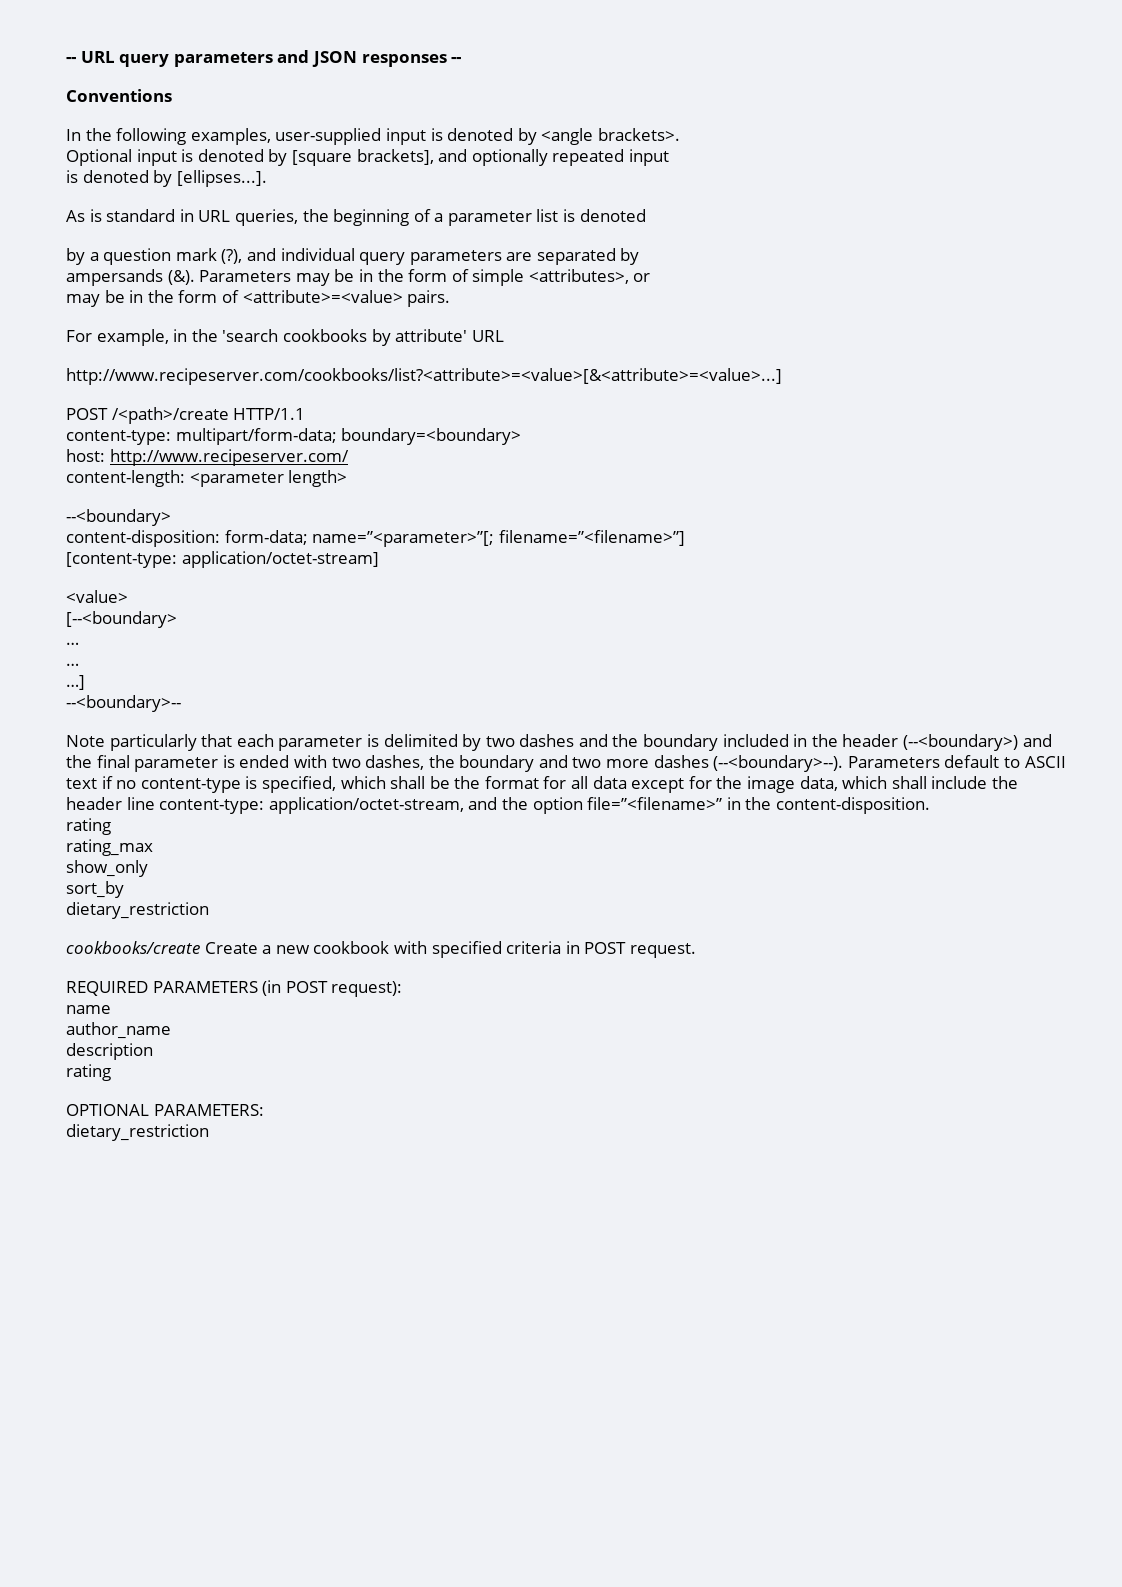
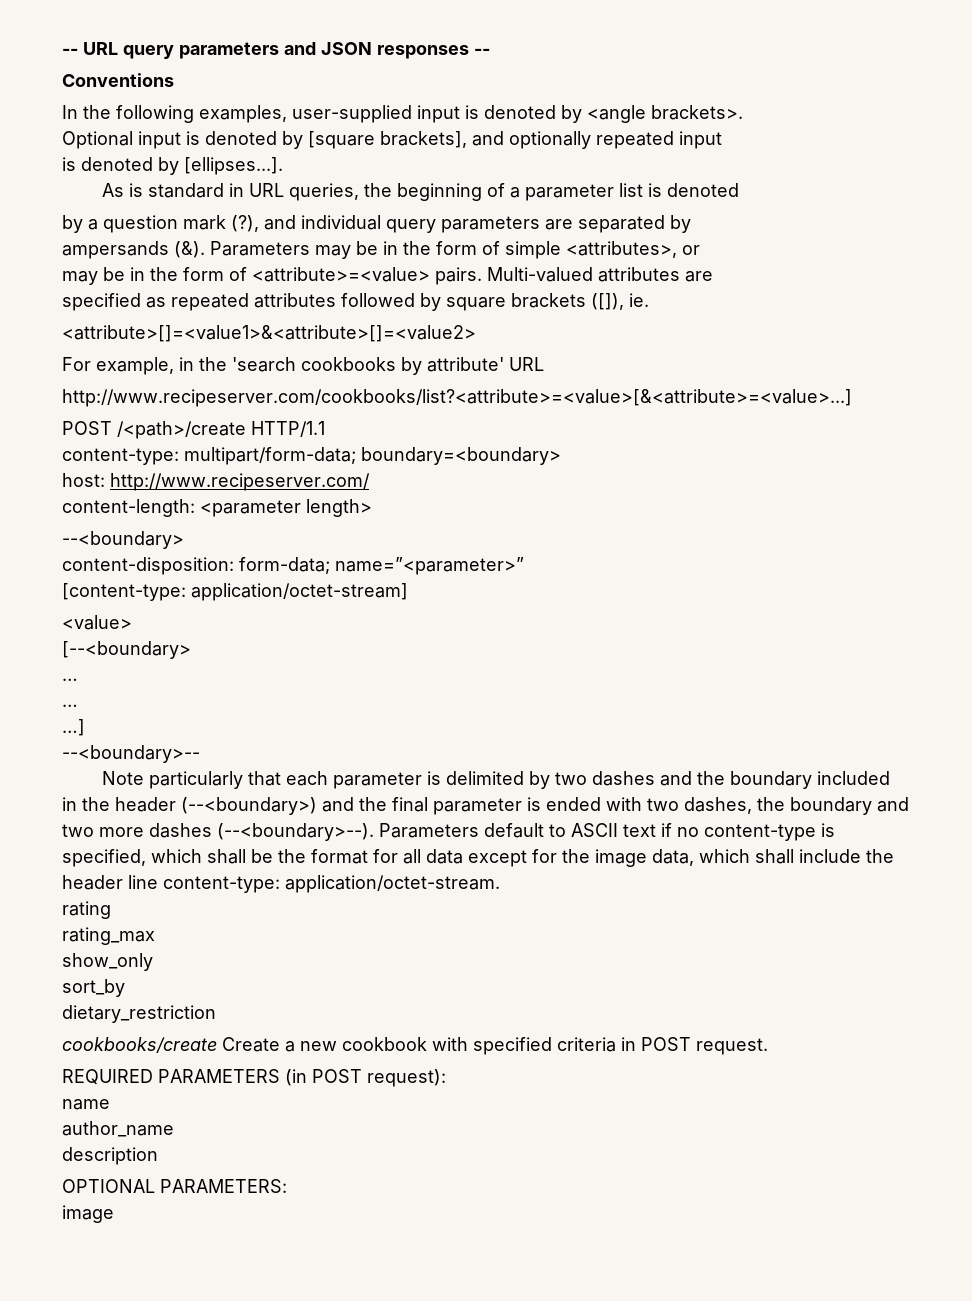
+ Multi-valued attributes are
+ specified as repeated attributes followed by square brackets ([]), ie.
+ <attribute>[]=<value1>&<attribute>[]=<value2>
- content-disposition: form-data; name=”<parameter>”[; filename=”<filename>”]
+ content-disposition: form-data; name=”<parameter>”
- Parameters default to ASCII text if no content-type is specified, which shall be the format for all data except for the image data, which shall include the header line content-type: application/octet-stream, and the option file=”<filename>” in the content-disposition.
+ Parameters default to ASCII text if no content-type is specified, which shall be the format for all data except for the image data, which shall include the header line content-type: application/octet-stream.
  description
- rating
  OPTIONAL PARAMETERS:
- dietary_restriction
+ image

